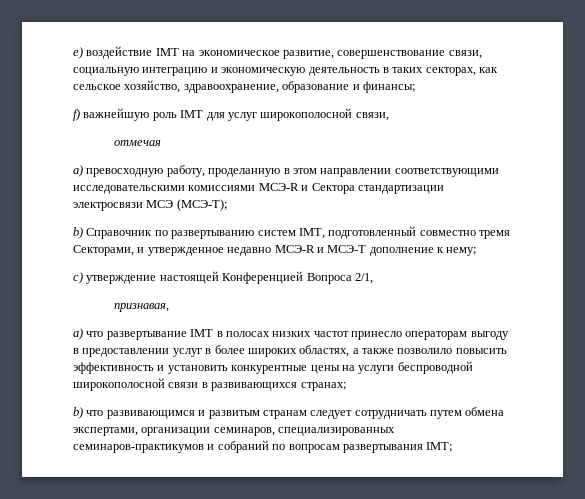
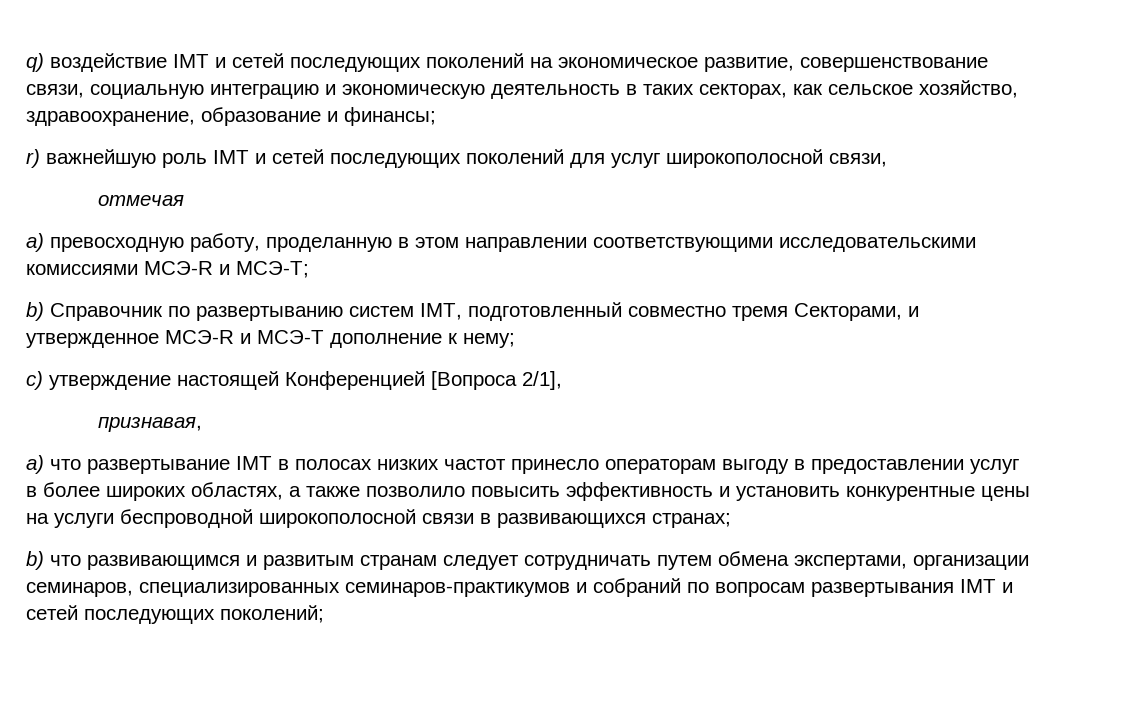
- e) воздействие IMT на экономическое развитие, совершенствование связи, социальную интеграцию и экономическую деятельность в таких секторах, как сельское хозяйство, здравоохранение, образование и финансы;
+ q) воздействие IMT и сетей последующих поколений на экономическое развитие, совершенствование связи, социальную интеграцию и экономическую деятельность в таких секторах, как сельское хозяйство, здравоохранение, образование и финансы;
- f) важнейшую роль IMT для услуг широкополосной связи,
+ r) важнейшую роль IMT и сетей последующих поколений для услуг широкополосной связи,
- a) превосходную работу, проделанную в этом направлении соответствующими исследовательскими комиссиями МСЭ-R и Сектора стандартизации электросвязи МСЭ (МСЭ-Т);
+ a) превосходную работу, проделанную в этом направлении соответствующими исследовательскими комиссиями МСЭ-R и МСЭ-Т;
- b) Справочник по развертыванию систем IMT, подготовленный совместно тремя Секторами, и утвержденное недавно МСЭ-R и МСЭ-T дополнение к нему;
+ b) Справочник по развертыванию систем IMT, подготовленный совместно тремя Секторами, и утвержденное МСЭ-R и МСЭ-T дополнение к нему;
- c) утверждение настоящей Конференцией Вопроса 2/1,
+ c) утверждение настоящей Конференцией [Вопроса 2/1],
- b) что развивающимся и развитым странам следует сотрудничать путем обмена экспертами, организации семинаров, специализированных семинаров-практикумов и собраний по вопросам развертывания IMT;
+ b) что развивающимся и развитым странам следует сотрудничать путем обмена экспертами, организации семинаров, специализированных семинаров-практикумов и собраний по вопросам развертывания IMT и сетей последующих поколений;

